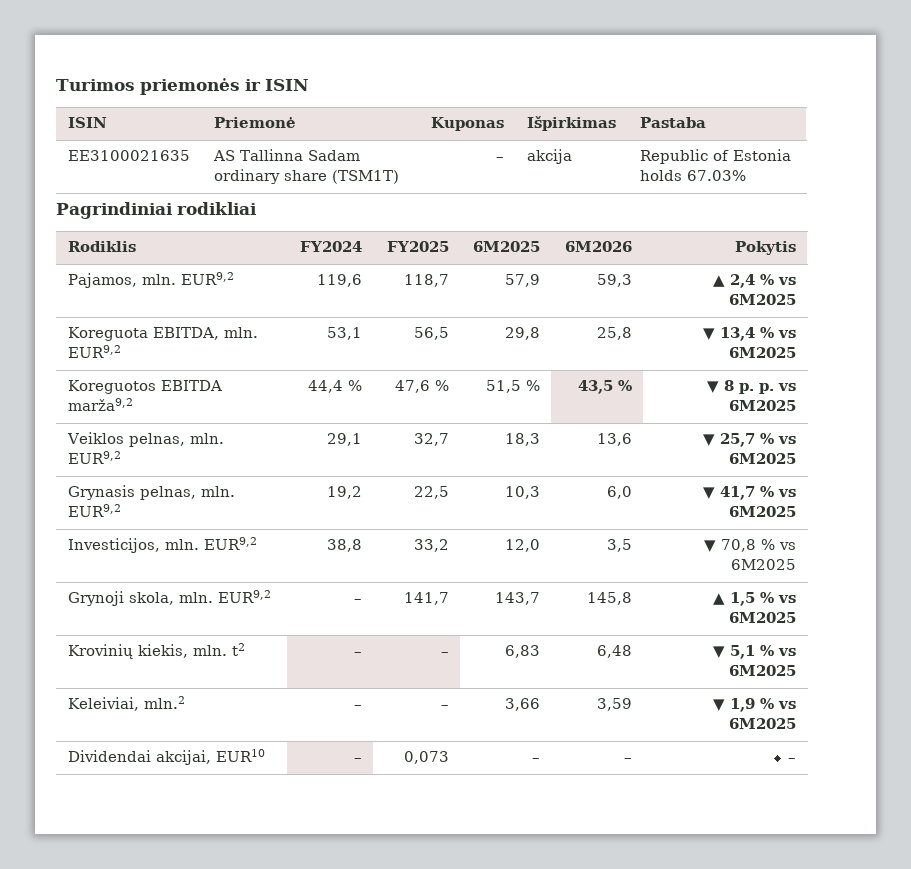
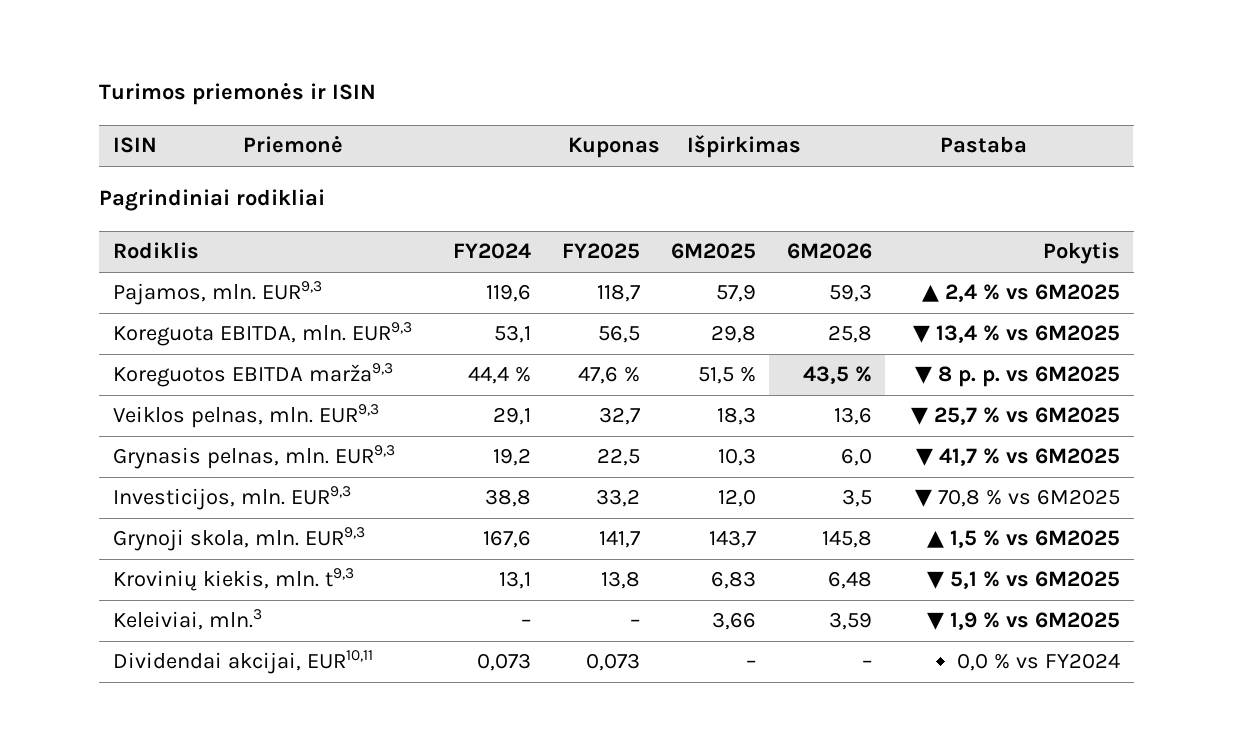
- EE3100021635 | AS Tallinna Sadam ordinary share (TSM1T) | – | akcija | Republic of Estonia holds 67.03%
- Pajamos, mln. EUR9,2 | 119,6 | 118,7 | 57,9 | 59,3 | ▲ 2,4 % vs 6M2025
+ Pajamos, mln. EUR9,3 | 119,6 | 118,7 | 57,9 | 59,3 | ▲ 2,4 % vs 6M2025
- Koreguota EBITDA, mln. EUR9,2 | 53,1 | 56,5 | 29,8 | 25,8 | ▼ 13,4 % vs 6M2025
+ Koreguota EBITDA, mln. EUR9,3 | 53,1 | 56,5 | 29,8 | 25,8 | ▼ 13,4 % vs 6M2025
- Koreguotos EBITDA marža9,2 | 44,4 % | 47,6 % | 51,5 % | 43,5 % | ▼ 8 p. p. vs 6M2025
+ Koreguotos EBITDA marža9,3 | 44,4 % | 47,6 % | 51,5 % | 43,5 % | ▼ 8 p. p. vs 6M2025
- Veiklos pelnas, mln. EUR9,2 | 29,1 | 32,7 | 18,3 | 13,6 | ▼ 25,7 % vs 6M2025
+ Veiklos pelnas, mln. EUR9,3 | 29,1 | 32,7 | 18,3 | 13,6 | ▼ 25,7 % vs 6M2025
- Grynasis pelnas, mln. EUR9,2 | 19,2 | 22,5 | 10,3 | 6,0 | ▼ 41,7 % vs 6M2025
+ Grynasis pelnas, mln. EUR9,3 | 19,2 | 22,5 | 10,3 | 6,0 | ▼ 41,7 % vs 6M2025
- Investicijos, mln. EUR9,2 | 38,8 | 33,2 | 12,0 | 3,5 | ▼ 70,8 % vs 6M2025
+ Investicijos, mln. EUR9,3 | 38,8 | 33,2 | 12,0 | 3,5 | ▼ 70,8 % vs 6M2025
- Grynoji skola, mln. EUR9,2 | – | 141,7 | 143,7 | 145,8 | ▲ 1,5 % vs 6M2025
+ Grynoji skola, mln. EUR9,3 | 167,6 | 141,7 | 143,7 | 145,8 | ▲ 1,5 % vs 6M2025
- Krovinių kiekis, mln. t2 | – | – | 6,83 | 6,48 | ▼ 5,1 % vs 6M2025
+ Krovinių kiekis, mln. t9,3 | 13,1 | 13,8 | 6,83 | 6,48 | ▼ 5,1 % vs 6M2025
- Keleiviai, mln.2 | – | – | 3,66 | 3,59 | ▼ 1,9 % vs 6M2025
+ Keleiviai, mln.3 | – | – | 3,66 | 3,59 | ▼ 1,9 % vs 6M2025
- Dividendai akcijai, EUR10 | – | 0,073 | – | – | –
+ Dividendai akcijai, EUR10,11 | 0,073 | 0,073 | – | – | 0,0 % vs FY2024

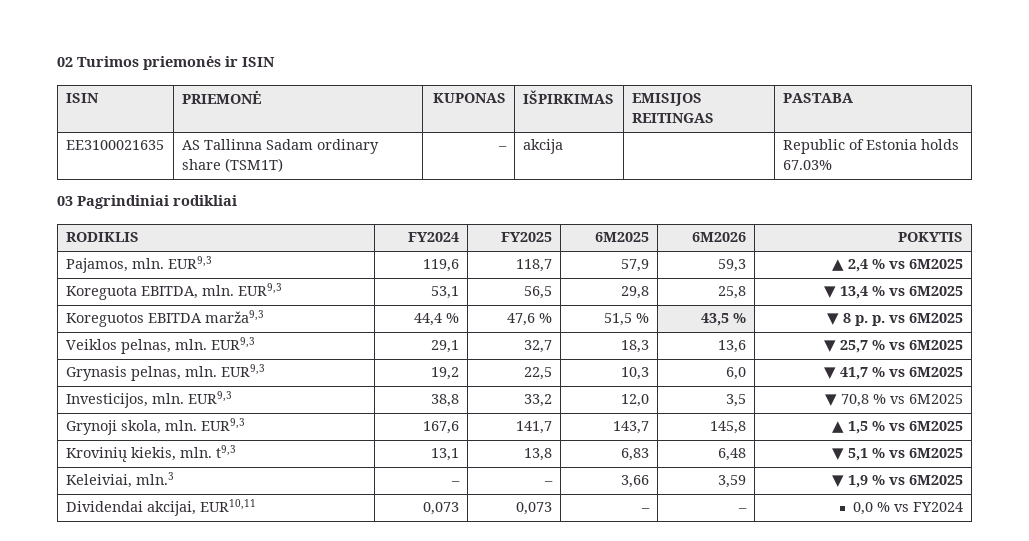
- Turimos priemonės ir ISIN
+ 02 Turimos priemonės ir ISIN
- ISIN | Priemonė | Kuponas | Išpirkimas | Pastaba
- Pagrindiniai rodikliai
+ ISIN | PRIEMONĖ | KUPONAS | IŠPIRKIMAS | EMISIJOS REITINGAS | PASTABA
+ EE3100021635 | AS Tallinna Sadam ordinary share (TSM1T) | – | akcija | | Republic of Estonia holds 67.03%
+ 03 Pagrindiniai rodikliai
- Rodiklis | FY2024 | FY2025 | 6M2025 | 6M2026 | Pokytis
+ RODIKLIS | FY2024 | FY2025 | 6M2025 | 6M2026 | POKYTIS

